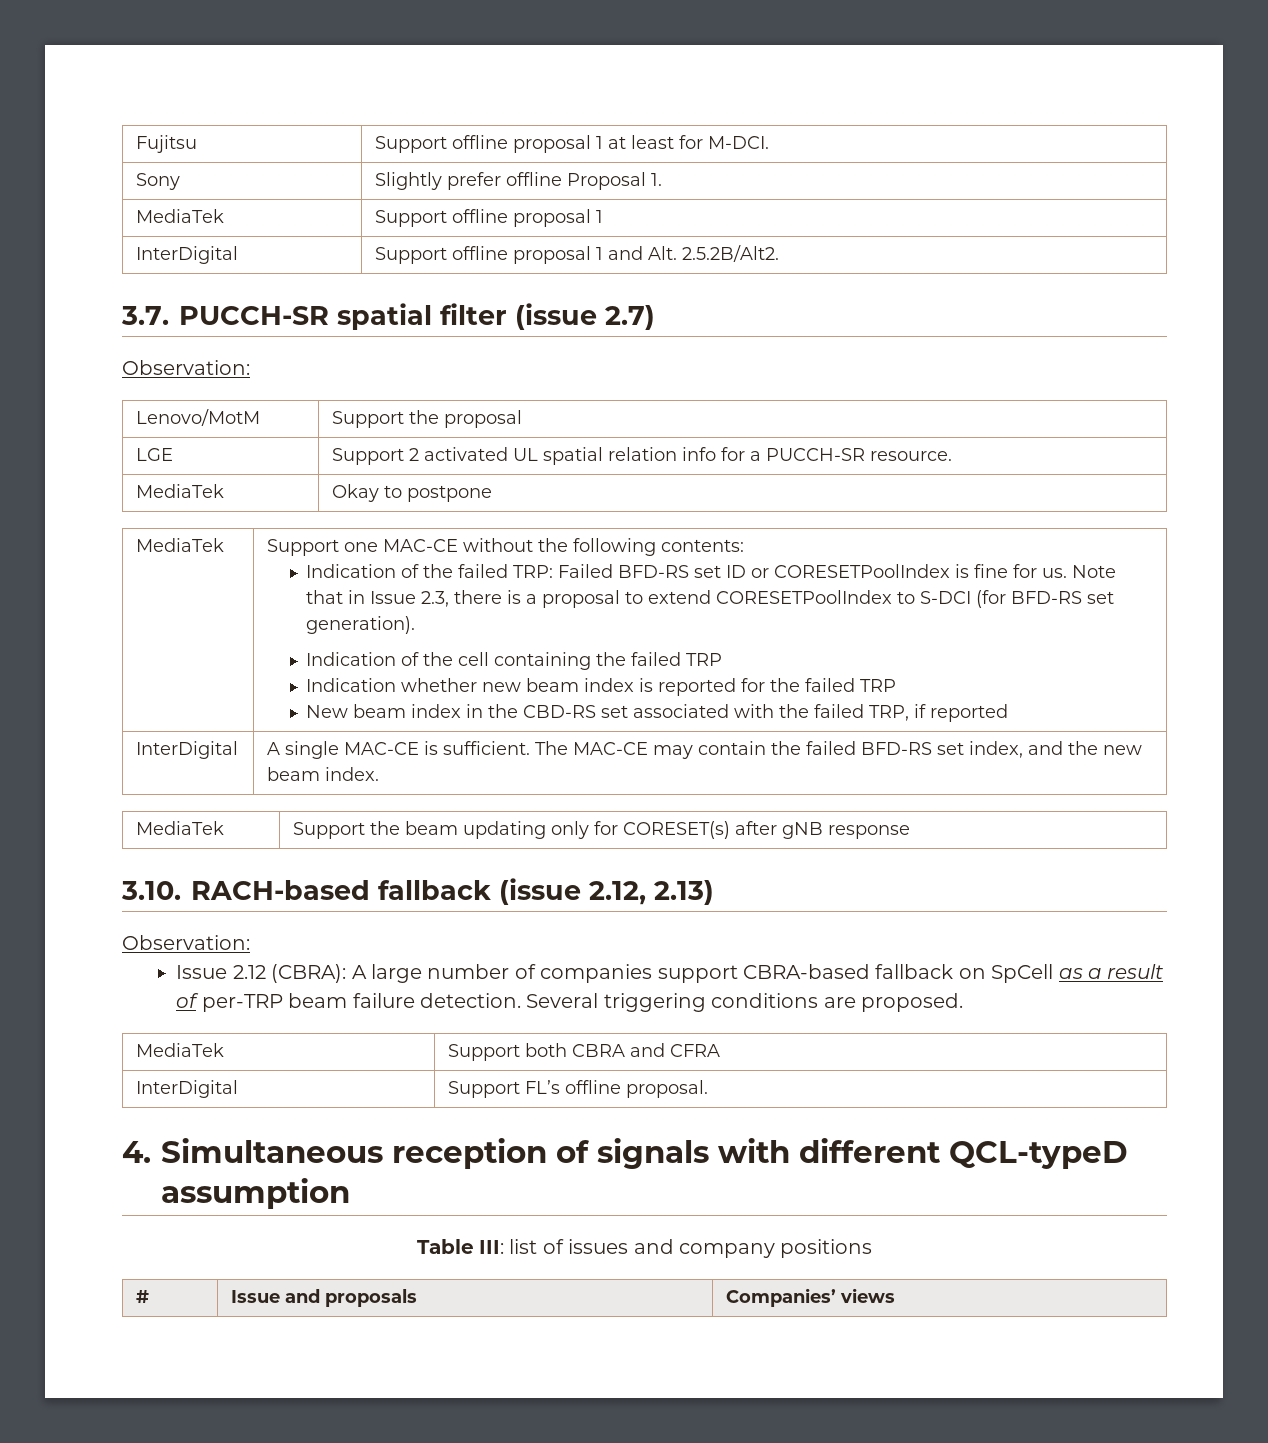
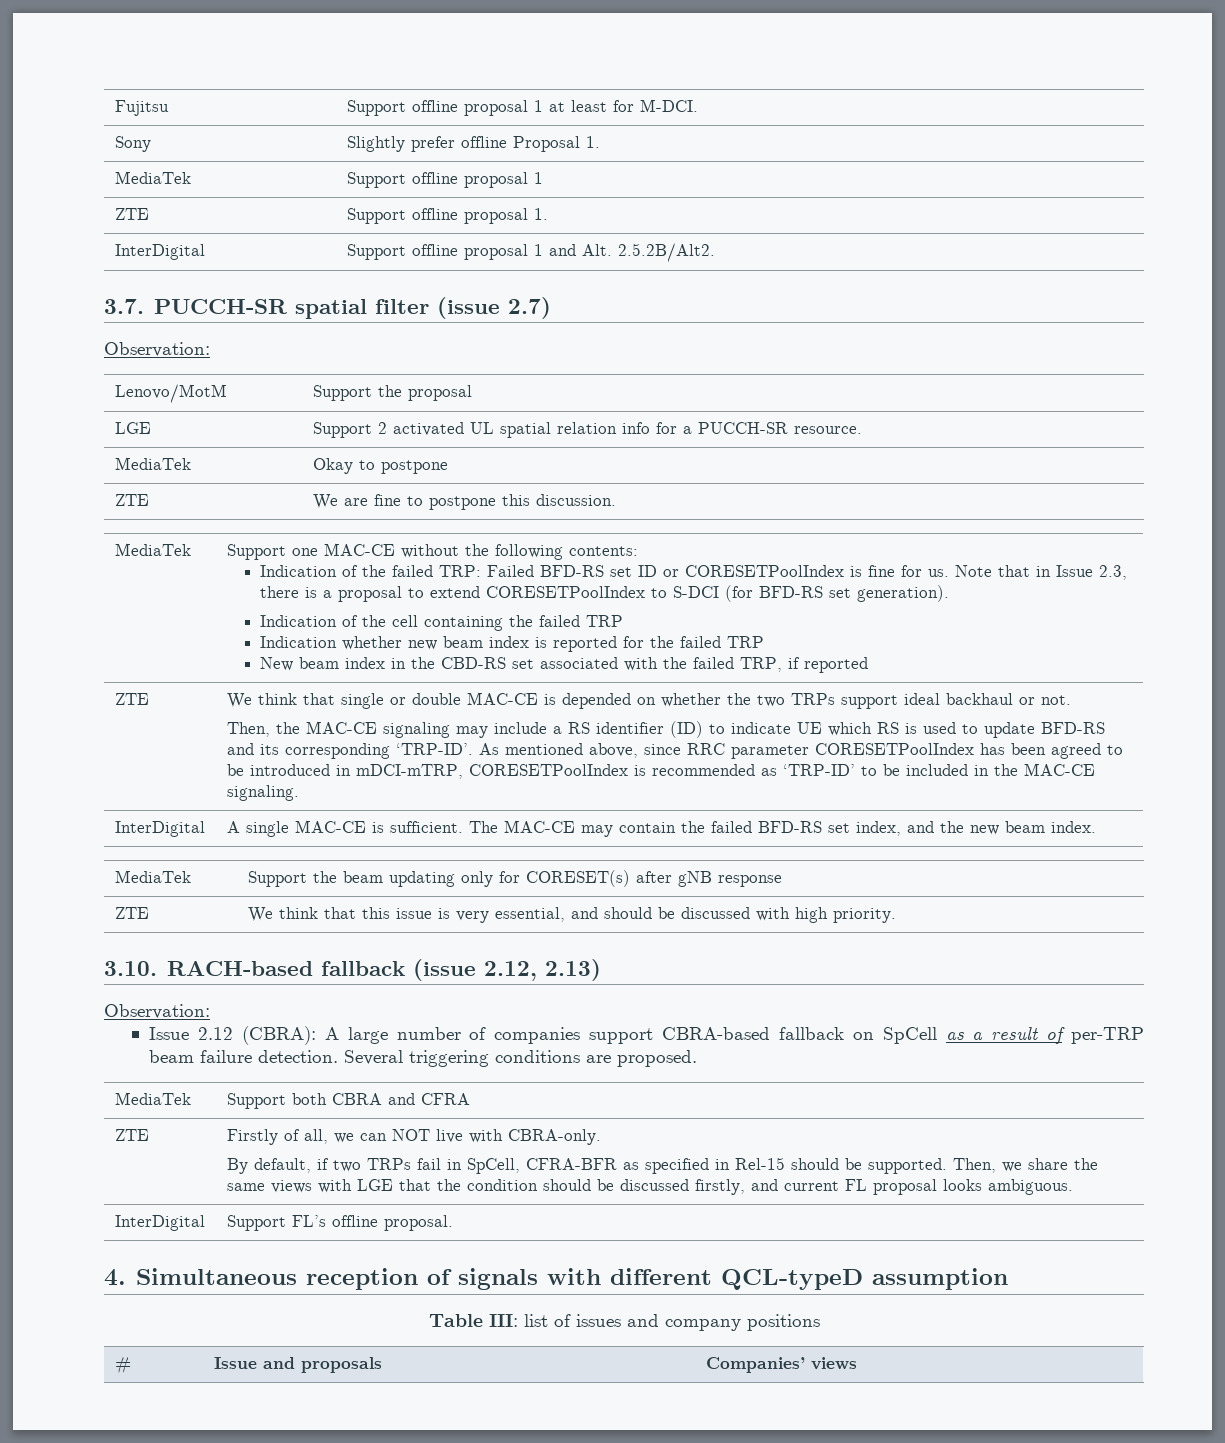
+ ZTE | Support offline proposal 1.
+ ZTE | We are fine to postpone this discussion.
+ ZTE | We think that single or double MAC-CE is depended on whether the two TRPs support ideal backhaul or not.
+ Then, the MAC-CE signaling may include a RS identifier (ID) to indicate UE which RS is used to update BFD-RS and its corresponding ‘TRP-ID’. As mentioned above, since RRC parameter CORESETPoolIndex has been agreed to be introduced in mDCI-mTRP, CORESETPoolIndex is recommended as ‘TRP-ID’ to be included in the MAC-CE signaling.
+ ZTE | We think that this issue is very essential, and should be discussed with high priority.
+ ZTE | Firstly of all, we can NOT live with CBRA-only.
+ By default, if two TRPs fail in SpCell, CFRA-BFR as specified in Rel-15 should be supported. Then, we share the same views with LGE that the condition should be discussed firstly, and current FL proposal looks ambiguous.

